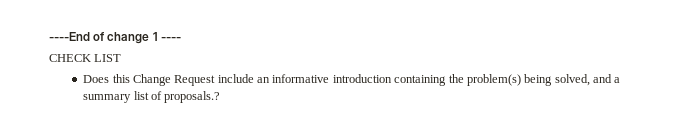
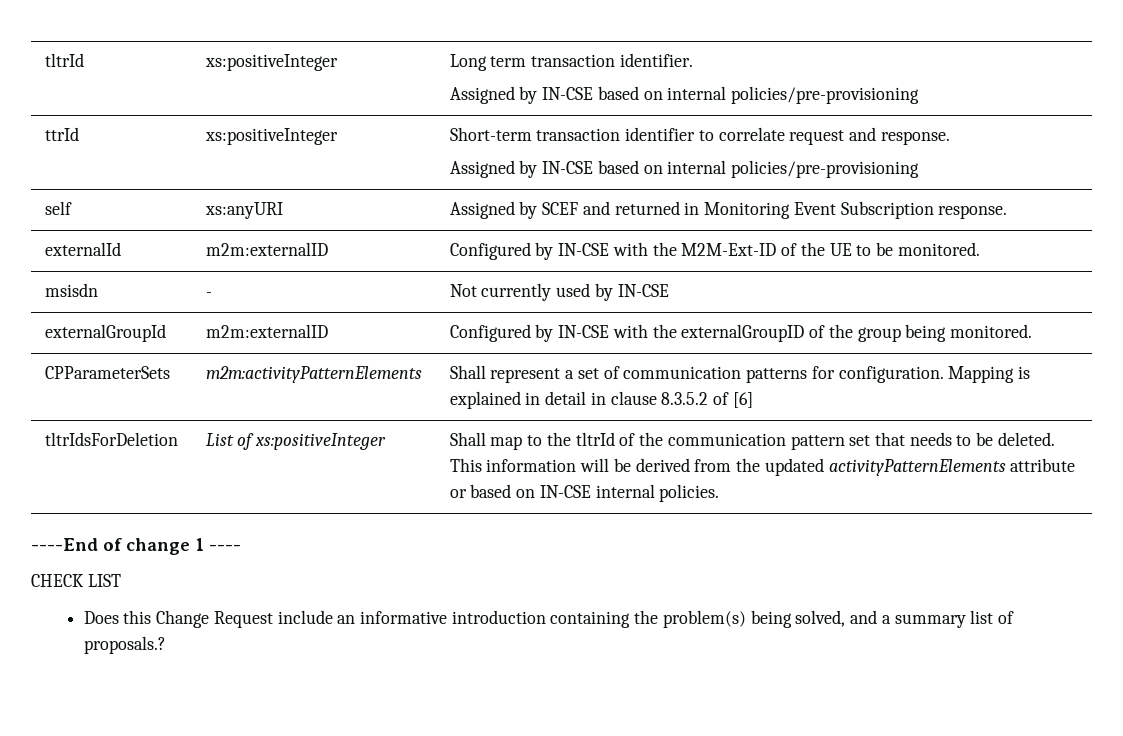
+ tltrId | xs:positiveInteger | Long term transaction identifier.
+ Assigned by IN-CSE based on internal policies/pre-provisioning
+ ttrId | xs:positiveInteger | Short-term transaction identifier to correlate request and response.
+ Assigned by IN-CSE based on internal policies/pre-provisioning
+ self | xs:anyURI | Assigned by SCEF and returned in Monitoring Event Subscription response.
+ externalId | m2m:externalID | Configured by IN-CSE with the M2M-Ext-ID of the UE to be monitored.
+ msisdn | - | Not currently used by IN-CSE
+ externalGroupId | m2m:externalID | Configured by IN-CSE with the externalGroupID of the group being monitored.
+ CPParameterSets | m2m:activityPatternElements | Shall represent a set of communication patterns for configuration. Mapping is explained in detail in clause 8.3.5.2 of [6]
+ tltrIdsForDeletion | List of xs:positiveInteger | Shall map to the tltrId of the communication pattern set that needs to be deleted. This information will be derived from the updated activityPatternElements attribute or based on IN-CSE internal policies.

